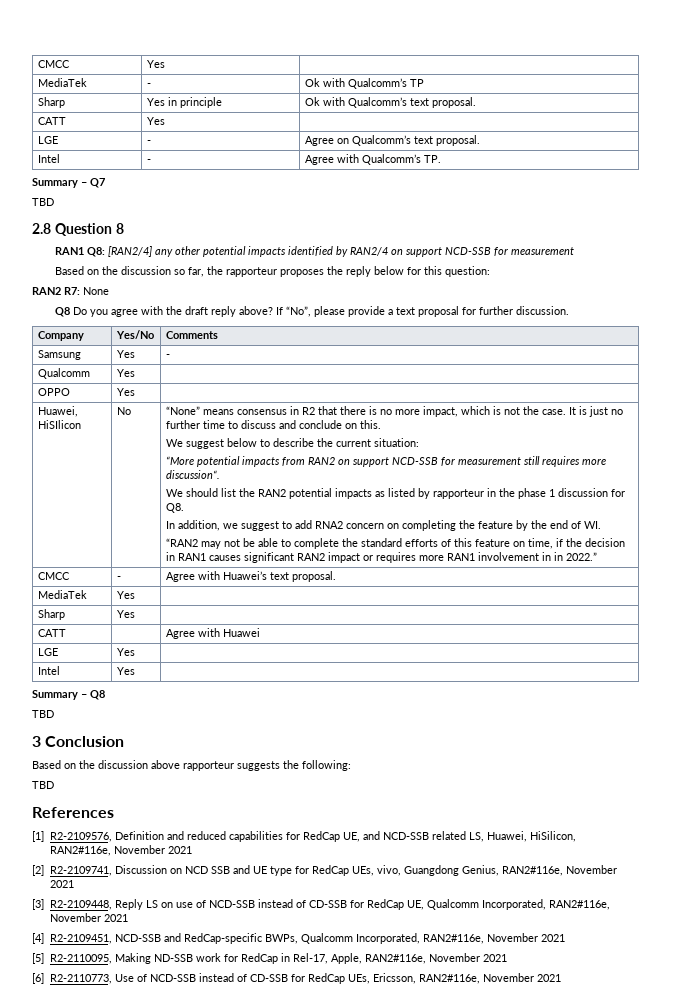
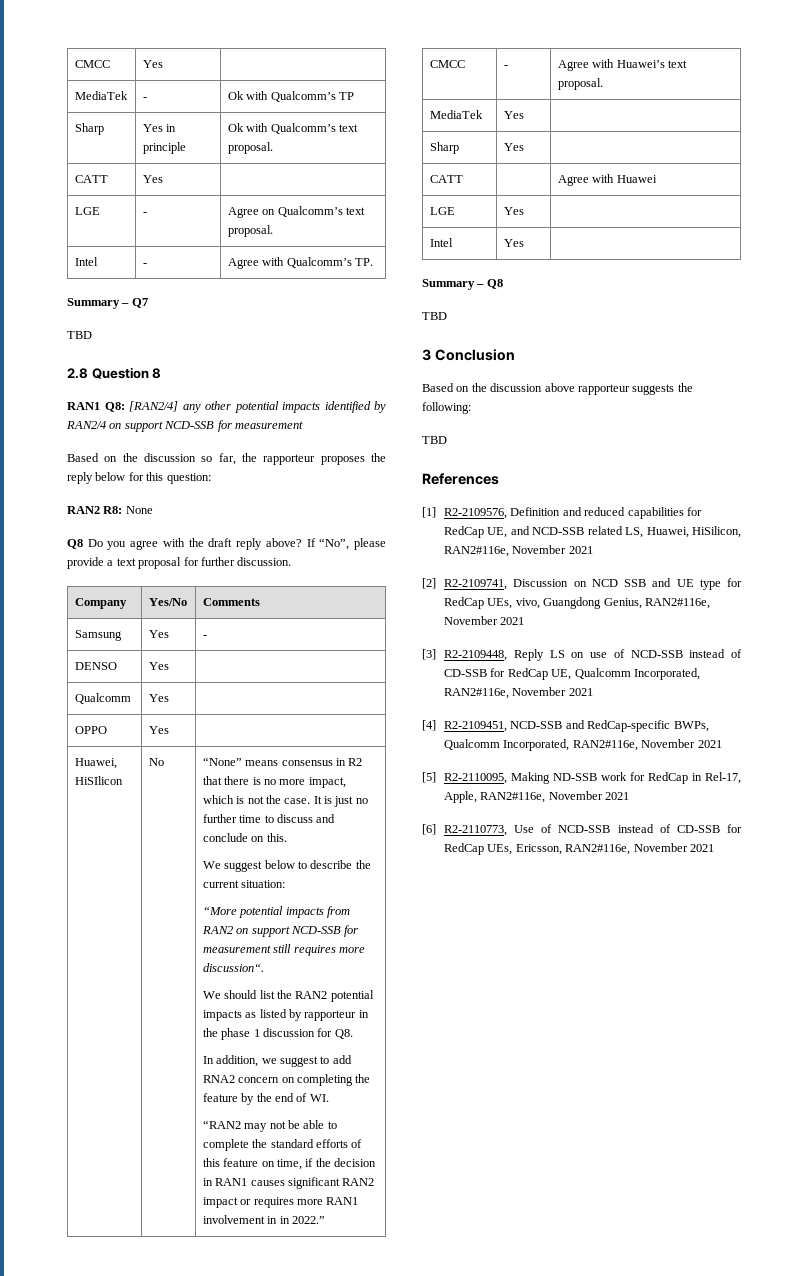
- RAN2 R7: None
+ RAN2 R8: None
+ DENSO | Yes |

